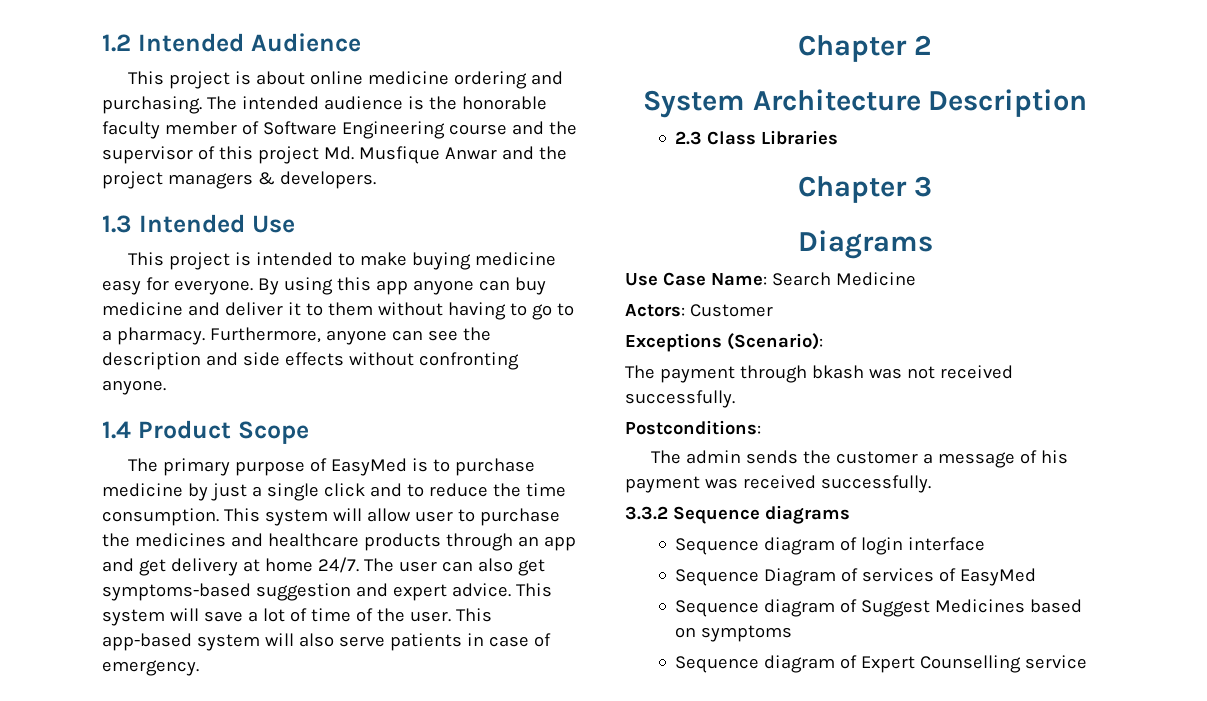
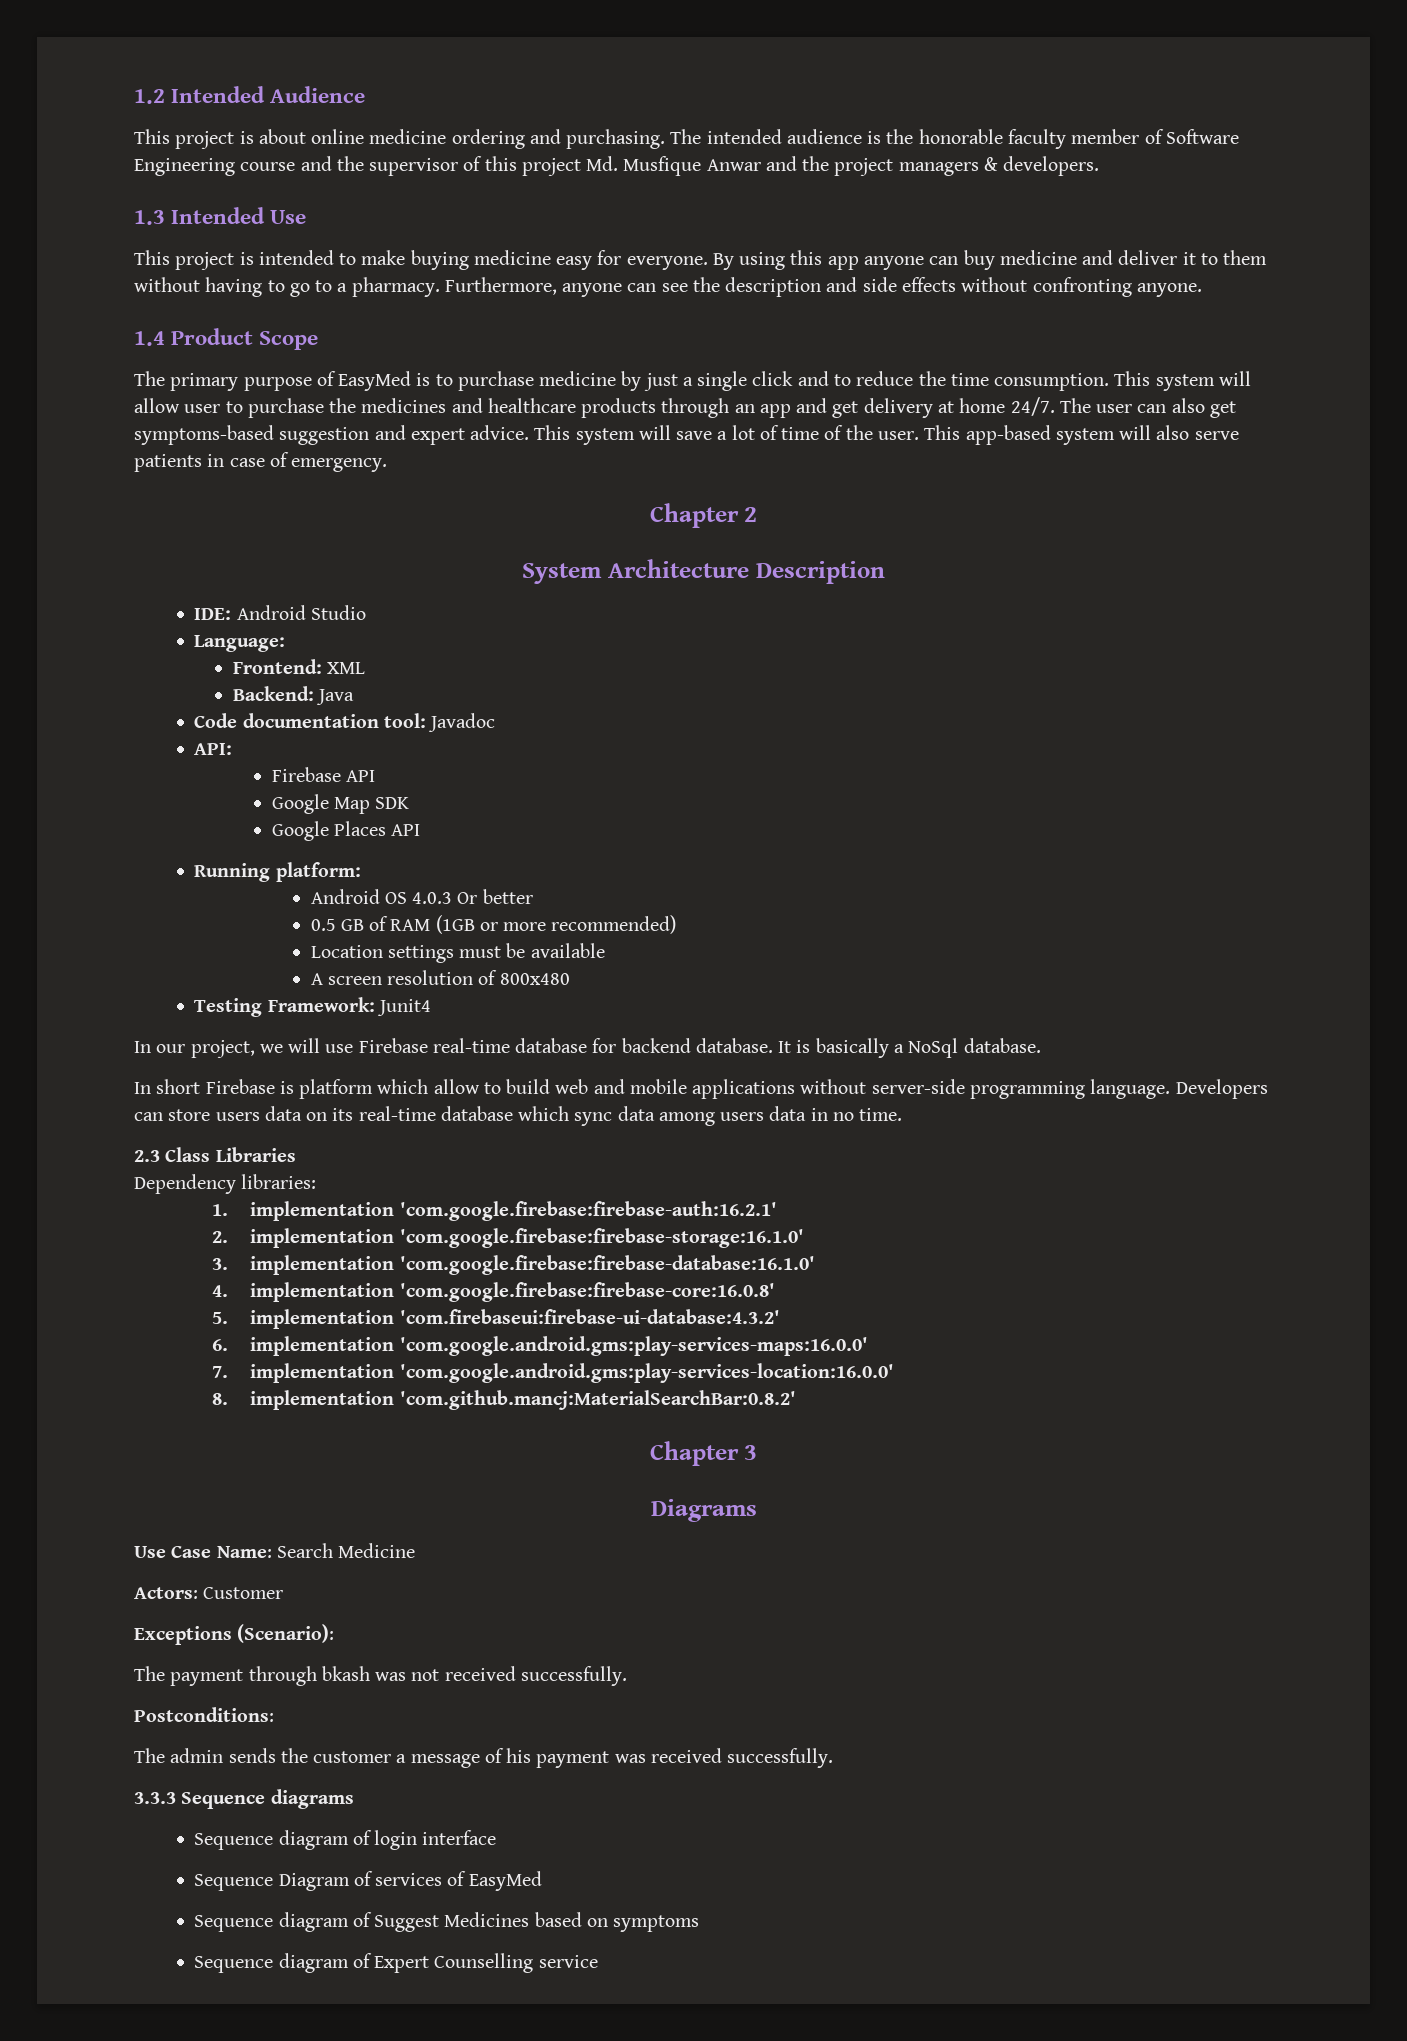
+ IDE: Android Studio
+ Language:
+ Frontend: XML
+ Backend: Java
+ Code documentation tool: Javadoc
+ API:
+ Firebase API
+ Google Map SDK
+ Google Places API
+ Running platform:
+ Android OS 4.0.3 Or better
+ 0.5 GB of RAM (1GB or more recommended)
+ Location settings must be available
+ A screen resolution of 800x480
+ Testing Framework: Junit4
+ In our project, we will use Firebase real-time database for backend database. It is basically a NoSql database.
+ In short Firebase is platform which allow to build web and mobile applications without server-side programming language. Developers can store users data on its real-time database which sync data among users data in no time.
  2.3 Class Libraries
+ Dependency libraries:
+ 1. implementation 'com.google.firebase:firebase-auth:16.2.1'
+ 2. implementation 'com.google.firebase:firebase-storage:16.1.0'
+ 3. implementation 'com.google.firebase:firebase-database:16.1.0'
+ 4. implementation 'com.google.firebase:firebase-core:16.0.8'
+ 5. implementation 'com.firebaseui:firebase-ui-database:4.3.2'
+ 6. implementation 'com.google.android.gms:play-services-maps:16.0.0'
+ 7. implementation 'com.google.android.gms:play-services-location:16.0.0'
+ 8. implementation 'com.github.mancj:MaterialSearchBar:0.8.2'
- 3.3.2 Sequence diagrams
+ 3.3.3 Sequence diagrams

